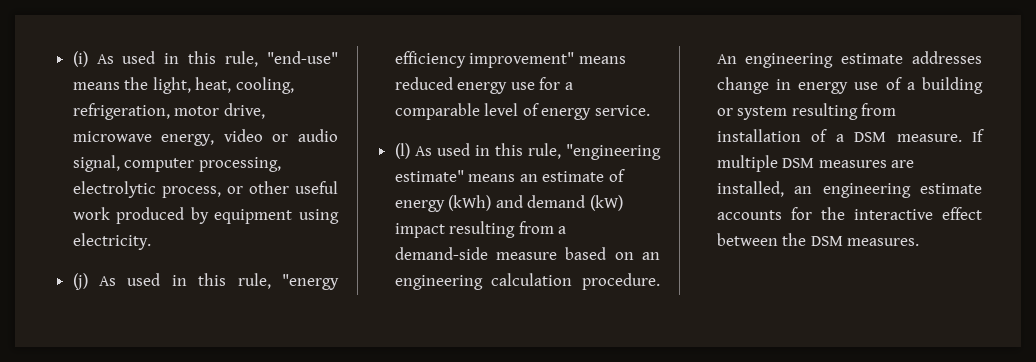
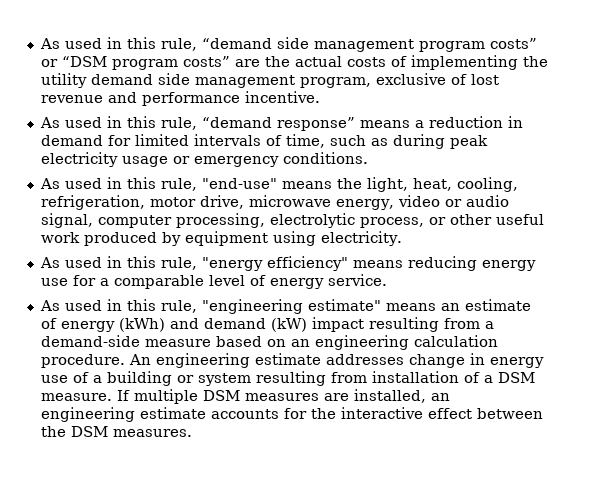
- (i) As used in this rule, "end-use" means the light, heat, cooling, refrigeration, motor drive, microwave energy, video or audio signal, computer processing, electrolytic process, or other useful work produced by equipment using electricity.
+ As used in this rule, “demand side management program costs” or “DSM program costs” are the actual costs of implementing the utility demand side management program, exclusive of lost revenue and performance incentive.
+ As used in this rule, “demand response” means a reduction in demand for limited intervals of time, such as during peak electricity usage or emergency conditions.
+ As used in this rule, "end-use" means the light, heat, cooling, refrigeration, motor drive, microwave energy, video or audio signal, computer processing, electrolytic process, or other useful work produced by equipment using electricity.
- (j) As used in this rule, "energy efficiency improvement" means reduced energy use for a comparable level of energy service.
+ As used in this rule, "energy efficiency" means reducing energy use for a comparable level of energy service.
- (l) As used in this rule, "engineering estimate" means an estimate of energy (kWh) and demand (kW) impact resulting from a demand-side measure based on an engineering calculation procedure.
+ As used in this rule, "engineering estimate" means an estimate of energy (kWh) and demand (kW) impact resulting from a demand-side measure based on an engineering calculation procedure.

